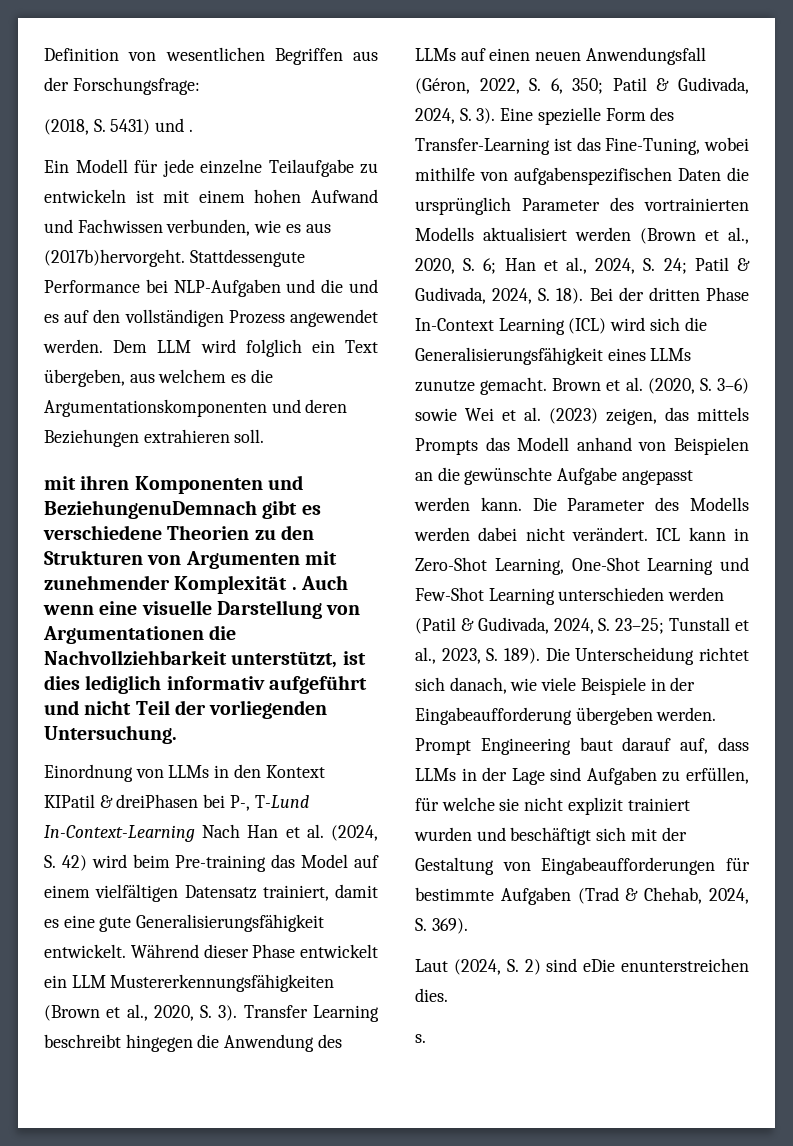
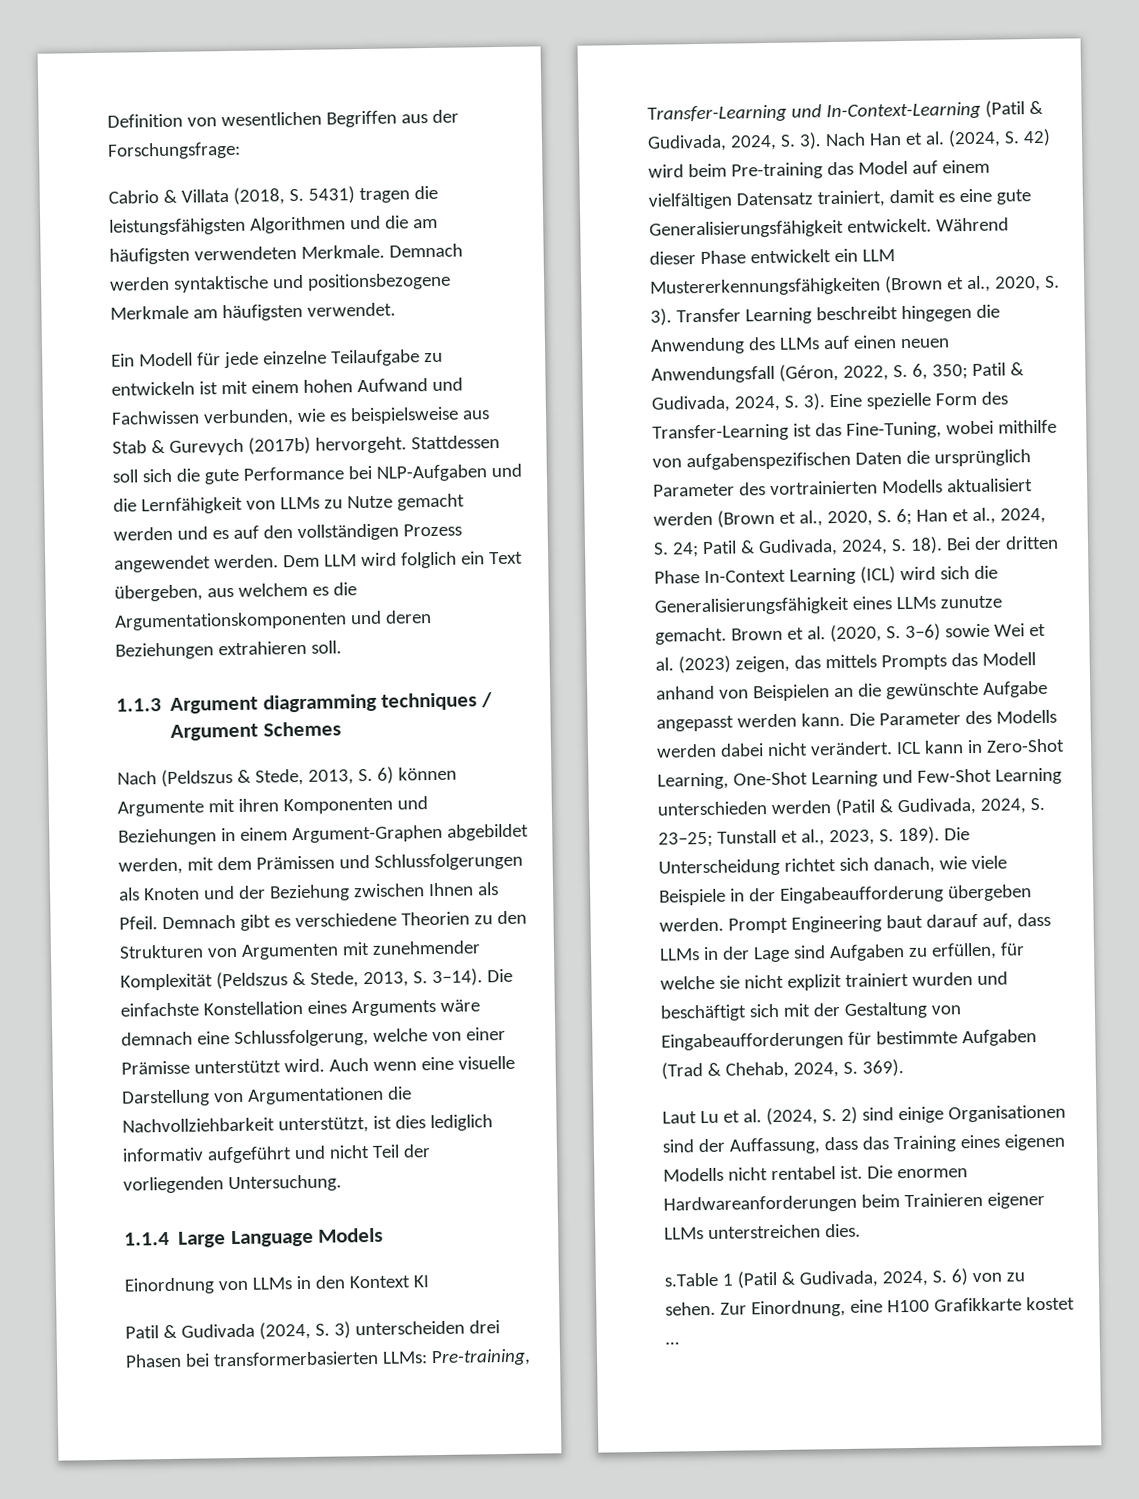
- (2018, S. 5431) und .
+ Cabrio & Villata (2018, S. 5431) tragen die leistungsfähigsten Algorithmen und die am häufigsten verwendeten Merkmale. Demnach werden syntaktische und positionsbezogene Merkmale am häufigsten verwendet.
- Ein Modell für jede einzelne Teilaufgabe zu entwickeln ist mit einem hohen Aufwand und Fachwissen verbunden, wie es aus (2017b)hervorgeht. Stattdessengute Performance bei NLP-Aufgaben und die und es auf den vollständigen Prozess angewendet werden.
+ Ein Modell für jede einzelne Teilaufgabe zu entwickeln ist mit einem hohen Aufwand und Fachwissen verbunden, wie es beispielsweise aus Stab & Gurevych (2017b) hervorgeht. Stattdessen soll sich die gute Performance bei NLP-Aufgaben und die Lernfähigkeit von LLMs zu Nutze gemacht werden und es auf den vollständigen Prozess angewendet werden.
- mit ihren Komponenten und BeziehungenuDemnach gibt es verschiedene Theorien zu den Strukturen von Argumenten mit zunehmender Komplexität .
+ 1.1.3 Argument diagramming techniques / Argument Schemes
+ Nach (Peldszus & Stede, 2013, S. 6) können Argumente mit ihren Komponenten und Beziehungen in einem Argument-Graphen abgebildet werden, mit dem Prämissen und Schlussfolgerungen als Knoten und der Beziehung zwischen Ihnen als Pfeil. Demnach gibt es verschiedene Theorien zu den Strukturen von Argumenten mit zunehmender Komplexität (Peldszus & Stede, 2013, S. 3–14). Die einfachste Konstellation eines Arguments wäre demnach eine Schlussfolgerung, welche von einer Prämisse unterstützt wird.
+ 1.1.4 Large Language Models
- Einordnung von LLMs in den Kontext KIPatil & dreiPhasen bei P-, T-Lund In-Context-Learning Nach Han et al. (2024, S. 42) wird beim Pre-training das Model auf einem vielfältigen Datensatz trainiert, damit es eine gute Generalisierungsfähigkeit entwickelt.
+ Einordnung von LLMs in den Kontext KI
+ Patil & Gudivada (2024, S. 3) unterscheiden drei Phasen bei transformerbasierten LLMs: Pre-training, Transfer-Learning und In-Context-Learning (Patil & Gudivada, 2024, S. 3). Nach Han et al. (2024, S. 42) wird beim Pre-training das Model auf einem vielfältigen Datensatz trainiert, damit es eine gute Generalisierungsfähigkeit entwickelt.
- Laut (2024, S. 2) sind eDie enunterstreichen dies.
- s.
+ Laut Lu et al. (2024, S. 2) sind einige Organisationen sind der Auffassung, dass das Training eines eigenen Modells nicht rentabel ist. Die enormen Hardwareanforderungen beim Trainieren eigener LLMs unterstreichen dies.
+ s.Table 1 (Patil & Gudivada, 2024, S. 6) von zu sehen. Zur Einordnung, eine H100 Grafikkarte kostet …

